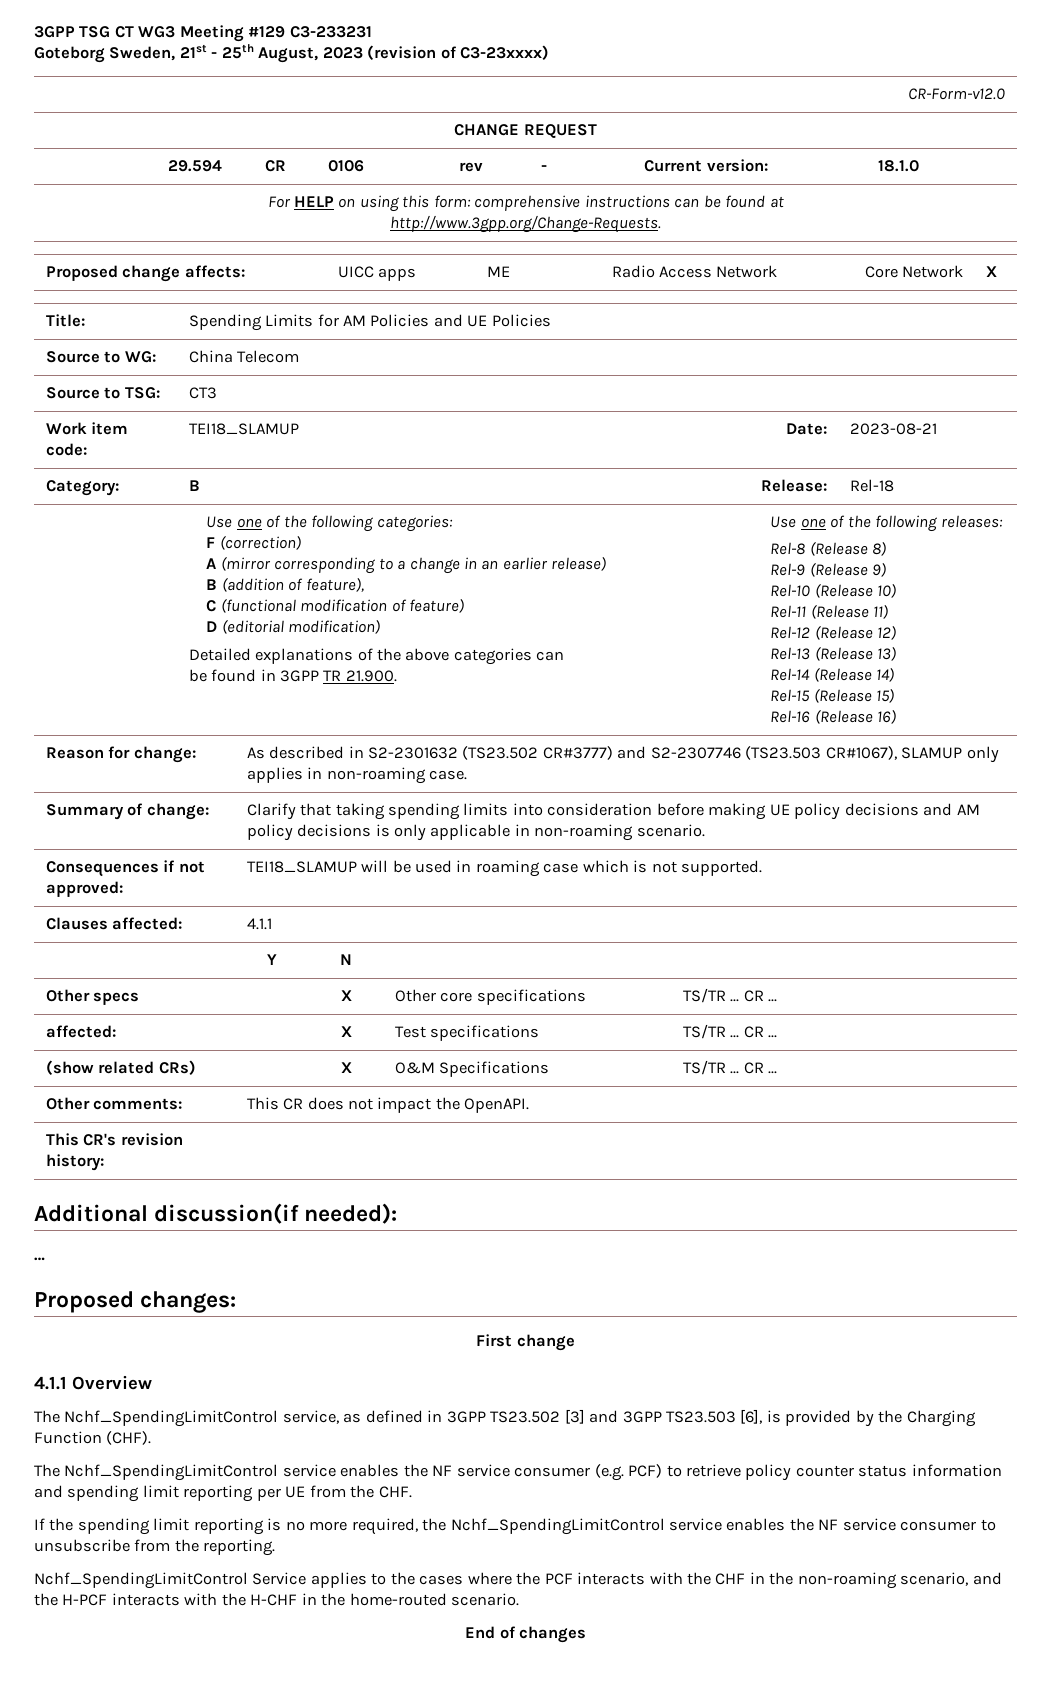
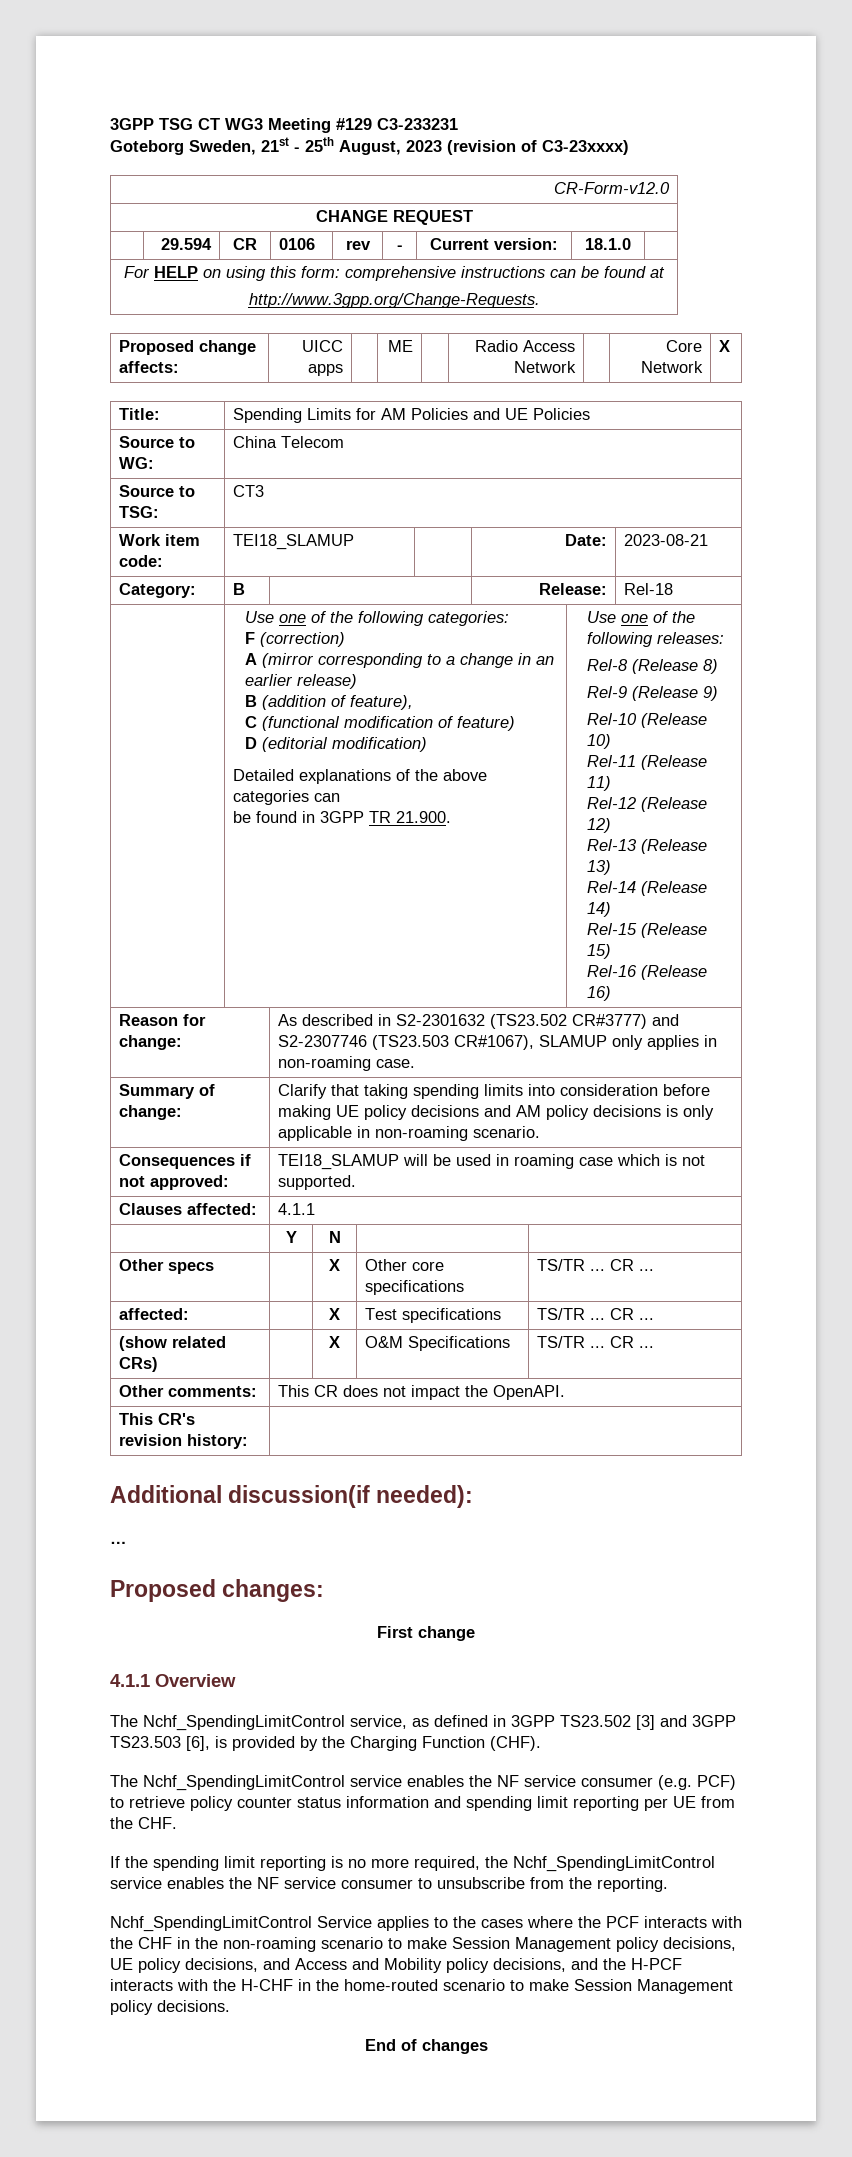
- Nchf_SpendingLimitControl Service applies to the cases where the PCF interacts with the CHF in the non-roaming scenario, and the H-PCF interacts with the H-CHF in the home-routed scenario.
+ Nchf_SpendingLimitControl Service applies to the cases where the PCF interacts with the CHF in the non-roaming scenario to make Session Management policy decisions, UE policy decisions, and Access and Mobility policy decisions, and the H-PCF interacts with the H-CHF in the home-routed scenario to make Session Management policy decisions.

